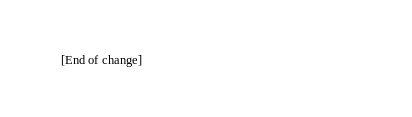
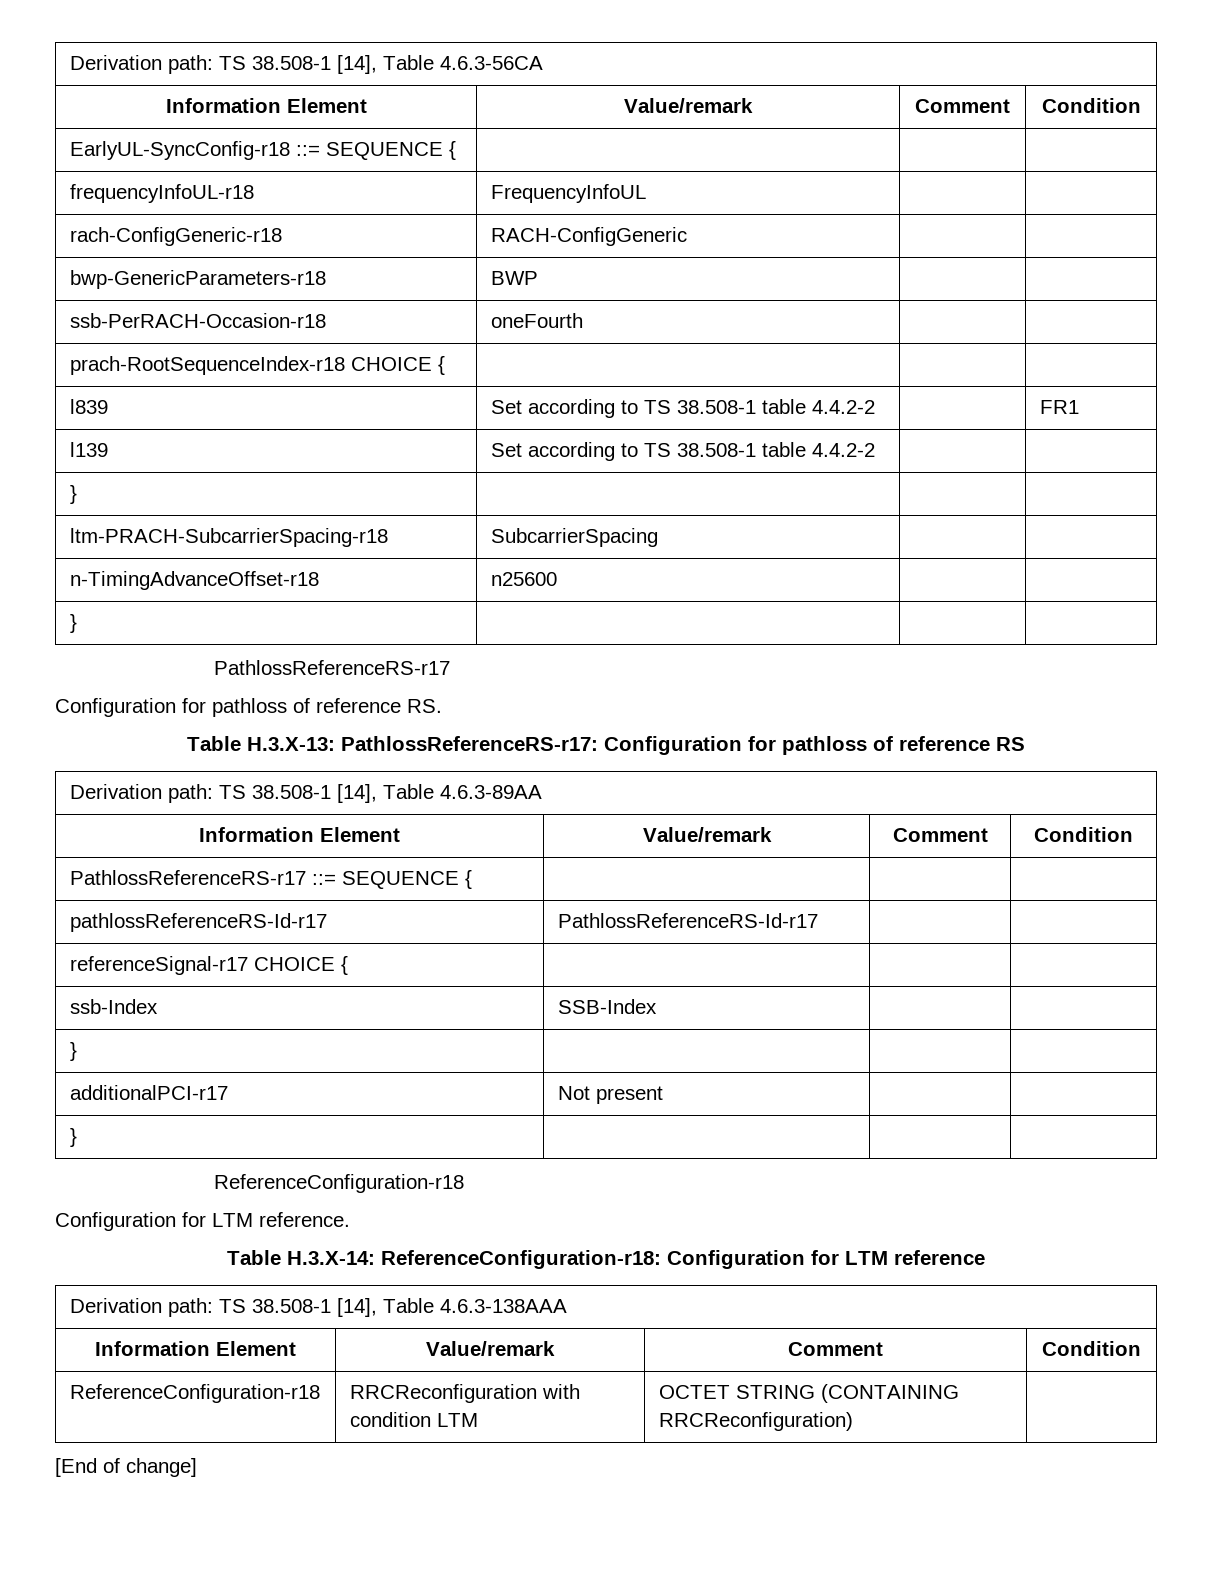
+ Derivation path: TS 38.508-1 [14], Table 4.6.3-56CA
+ Information Element | Value/remark | Comment | Condition
+ EarlyUL-SyncConfig-r18 ::= SEQUENCE { | | |
+ frequencyInfoUL-r18 | FrequencyInfoUL | |
+ rach-ConfigGeneric-r18 | RACH-ConfigGeneric | |
+ bwp-GenericParameters-r18 | BWP | |
+ ssb-PerRACH-Occasion-r18 | oneFourth | |
+ prach-RootSequenceIndex-r18 CHOICE { | | |
+ l839 | Set according to TS 38.508-1 table 4.4.2-2 | | FR1
+ l139 | Set according to TS 38.508-1 table 4.4.2-2 | |
+ } | | |
+ ltm-PRACH-SubcarrierSpacing-r18 | SubcarrierSpacing | |
+ n-TimingAdvanceOffset-r18 | n25600 | |
+ } | | |
+ PathlossReferenceRS-r17
+ Configuration for pathloss of reference RS.
+ Table H.3.X-13: PathlossReferenceRS-r17: Configuration for pathloss of reference RS
+ Derivation path: TS 38.508-1 [14], Table 4.6.3-89AA
+ Information Element | Value/remark | Comment | Condition
+ PathlossReferenceRS-r17 ::= SEQUENCE { | | |
+ pathlossReferenceRS-Id-r17 | PathlossReferenceRS-Id-r17 | |
+ referenceSignal-r17 CHOICE { | | |
+ ssb-Index | SSB-Index | |
+ } | | |
+ additionalPCI-r17 | Not present | |
+ } | | |
+ ReferenceConfiguration-r18
+ Configuration for LTM reference.
+ Table H.3.X-14: ReferenceConfiguration-r18: Configuration for LTM reference
+ Derivation path: TS 38.508-1 [14], Table 4.6.3-138AAA
+ Information Element | Value/remark | Comment | Condition
+ ReferenceConfiguration-r18 | RRCReconfiguration with condition LTM | OCTET STRING (CONTAINING RRCReconfiguration) |

